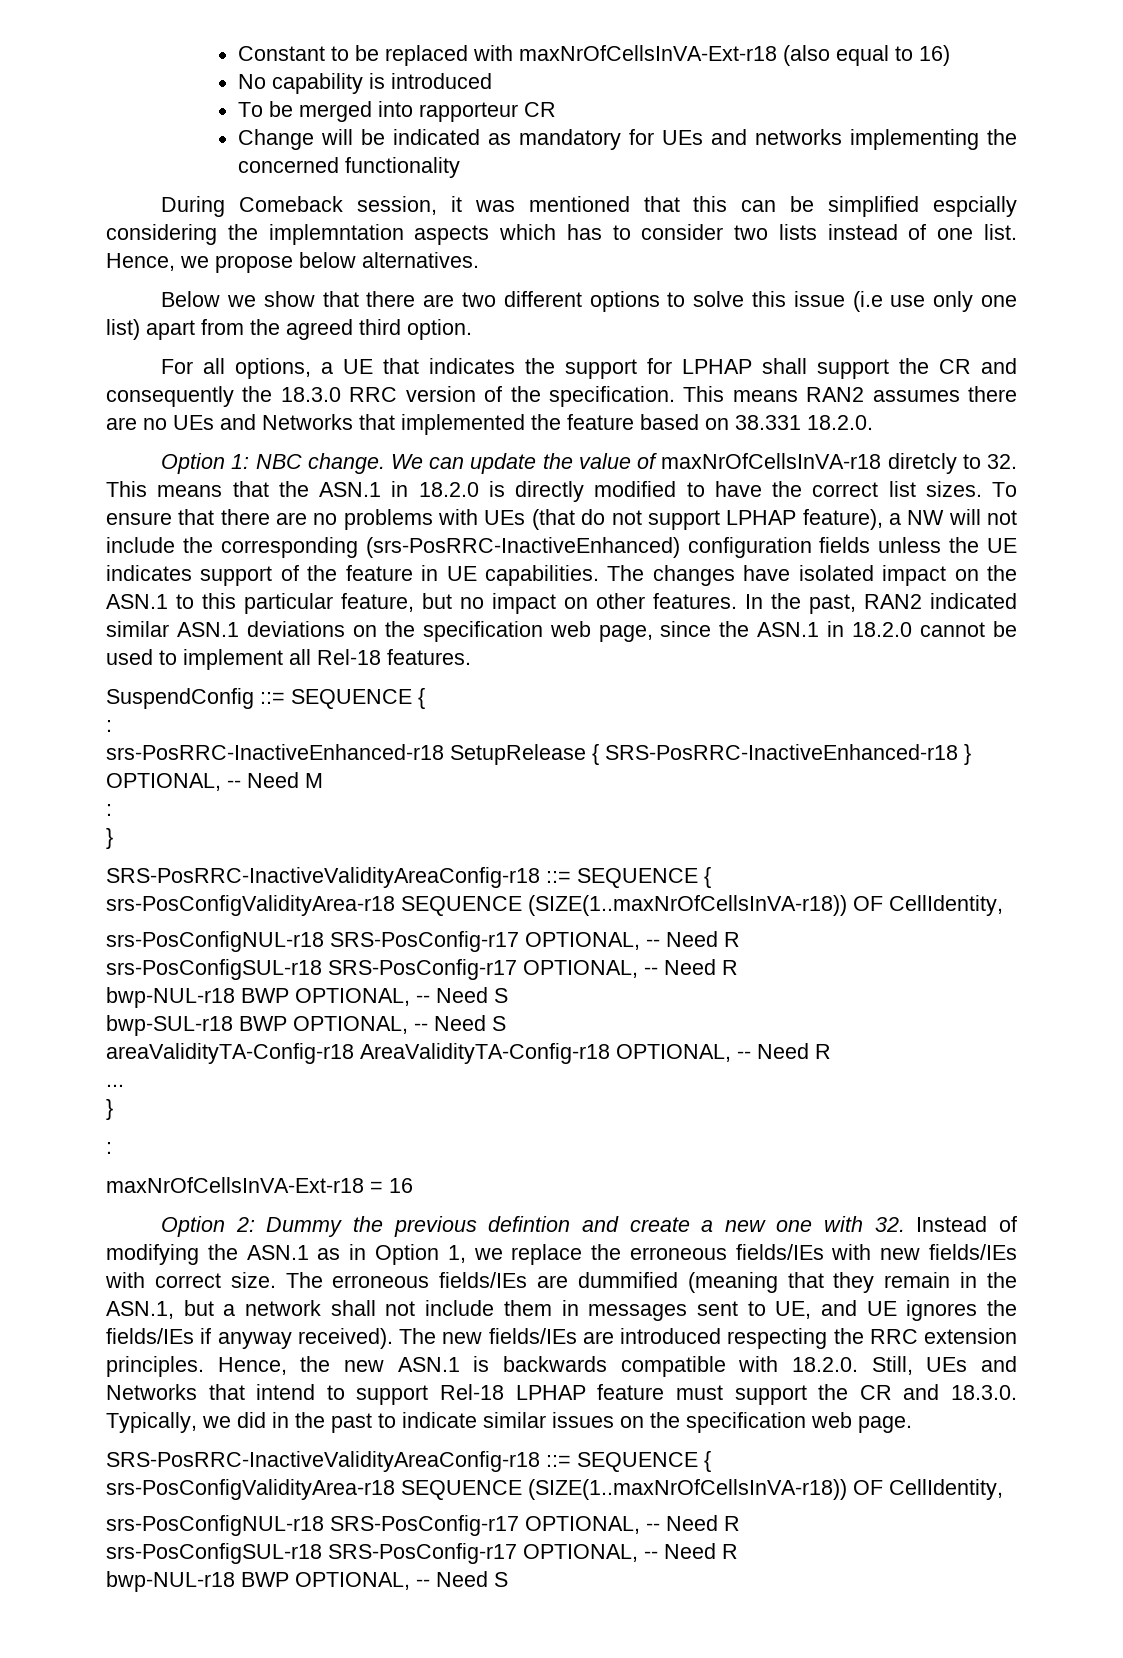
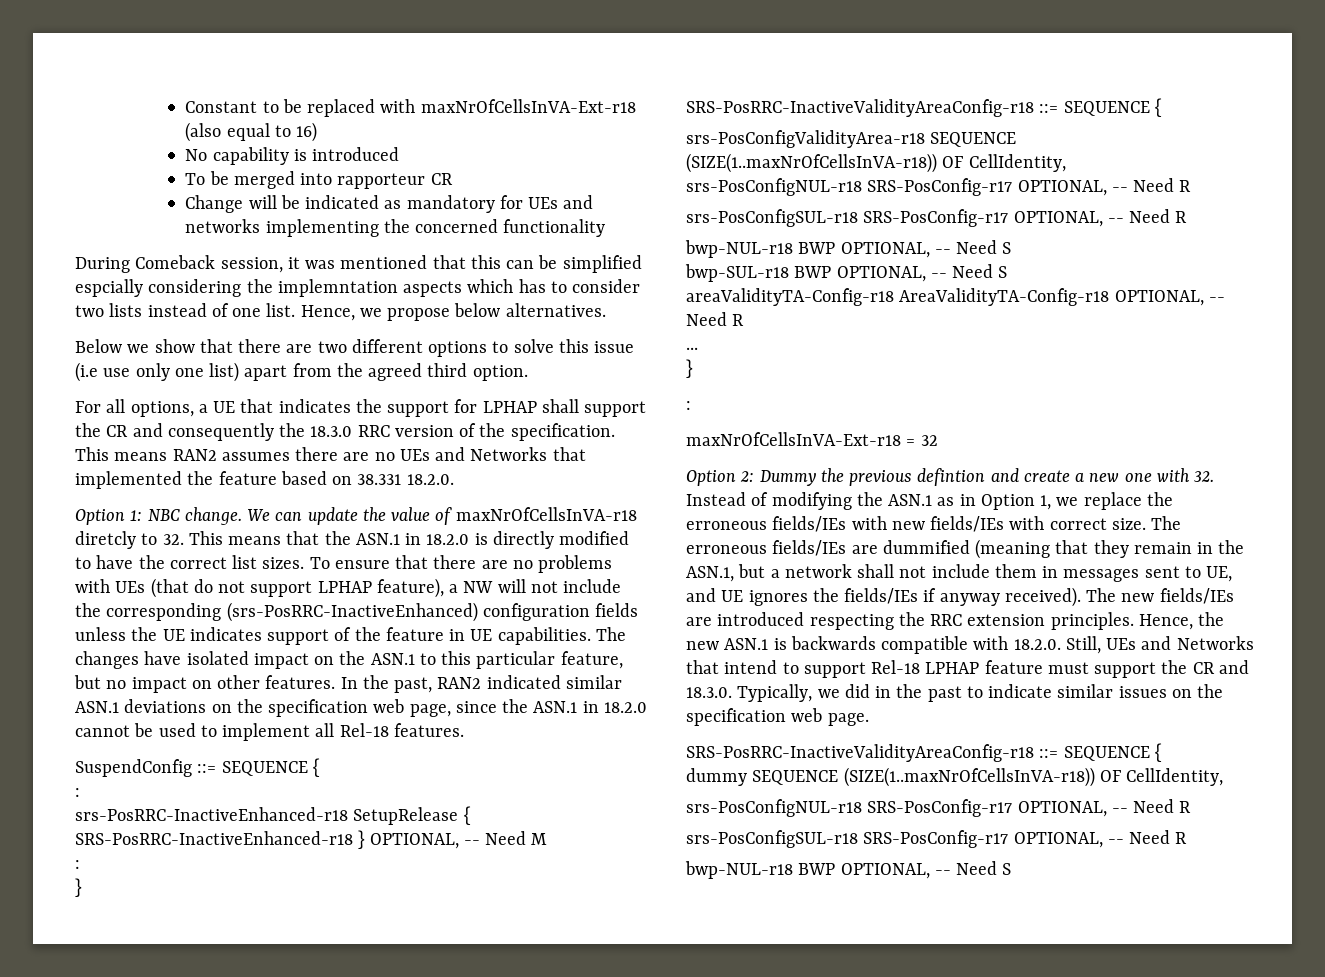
- maxNrOfCellsInVA-Ext-r18 = 16
+ maxNrOfCellsInVA-Ext-r18 = 32
  Hence, the new ASN.1 is backwards compatible with 18.2.0. Still, UEs and Networks that intend to support Rel-18 LPHAP feature must support the CR and 18.3.0. Typically, we did in the past to indicate similar issues on the specification web page.
  SRS-PosRRC-InactiveValidityAreaConfig-r18 ::= SEQUENCE {
- srs-PosConfigValidityArea-r18 SEQUENCE (SIZE(1..maxNrOfCellsInVA-r18)) OF CellIdentity,
+ dummy SEQUENCE (SIZE(1..maxNrOfCellsInVA-r18)) OF CellIdentity,

